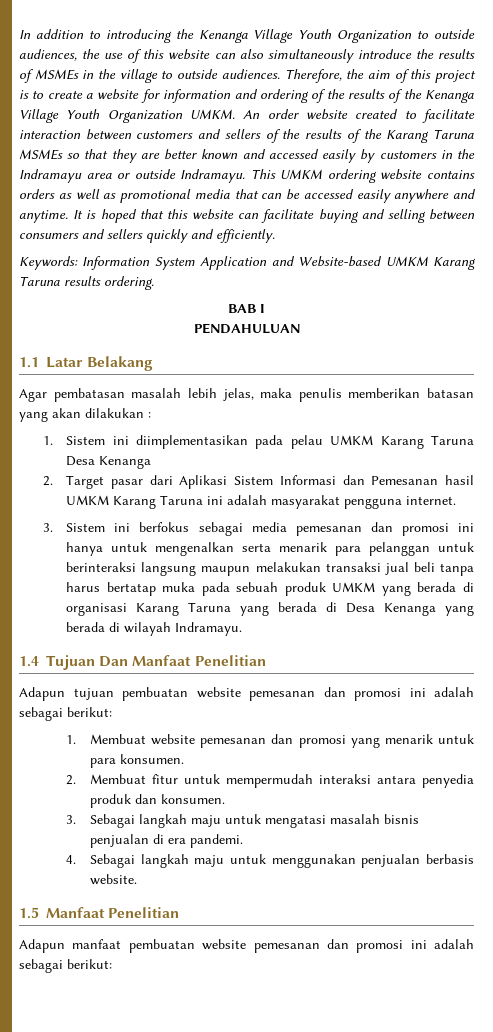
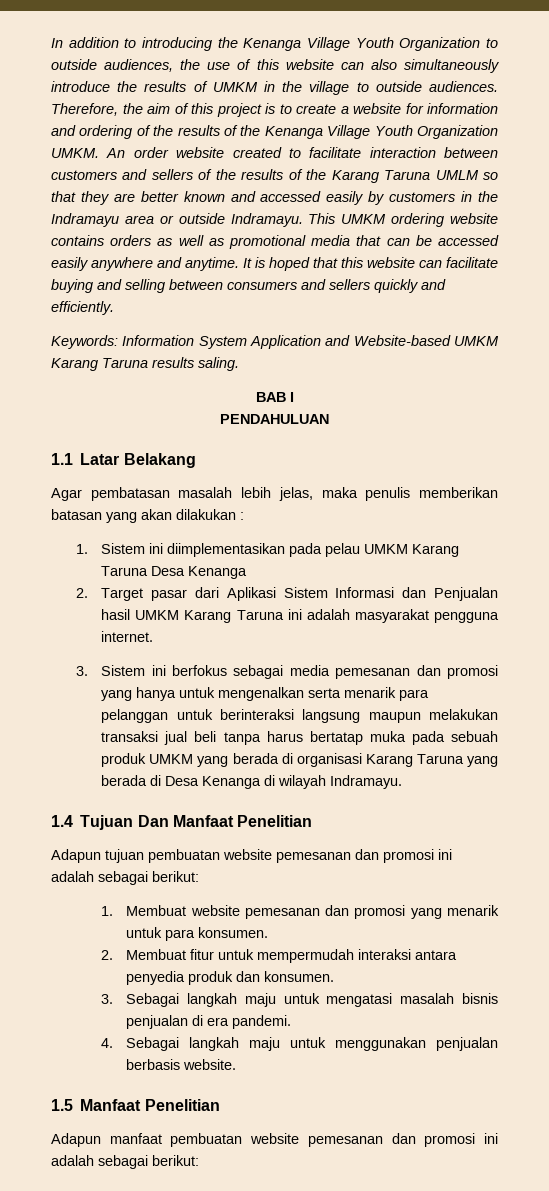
- In addition to introducing the Kenanga Village Youth Organization to outside audiences, the use of this website can also simultaneously introduce the results of MSMEs in the village to outside audiences.
+ In addition to introducing the Kenanga Village Youth Organization to outside audiences, the use of this website can also simultaneously introduce the results of UMKM in the village to outside audiences.
- An order website created to facilitate interaction between customers and sellers of the results of the Karang Taruna MSMEs so that they are better known and accessed easily by customers in the Indramayu area or outside Indramayu.
+ An order website created to facilitate interaction between customers and sellers of the results of the Karang Taruna UMLM so that they are better known and accessed easily by customers in the Indramayu area or outside Indramayu.
- Keywords: Information System Application and Website-based UMKM Karang Taruna results ordering.
+ Keywords: Information System Application and Website-based UMKM Karang Taruna results saling.
- 2. Target pasar dari Aplikasi Sistem Informasi dan Pemesanan hasil UMKM Karang Taruna ini adalah masyarakat pengguna internet.
+ 2. Target pasar dari Aplikasi Sistem Informasi dan Penjualan hasil UMKM Karang Taruna ini adalah masyarakat pengguna internet.
- 3. Sistem ini berfokus sebagai media pemesanan dan promosi ini hanya untuk mengenalkan serta menarik para pelanggan untuk berinteraksi langsung maupun melakukan transaksi jual beli tanpa harus bertatap muka pada sebuah produk UMKM yang berada di organisasi Karang Taruna yang berada di Desa Kenanga yang berada di wilayah Indramayu.
+ 3. Sistem ini berfokus sebagai media pemesanan dan promosi yang hanya untuk mengenalkan serta menarik para pelanggan untuk berinteraksi langsung maupun melakukan transaksi jual beli tanpa harus bertatap muka pada sebuah produk UMKM yang berada di organisasi Karang Taruna yang berada di Desa Kenanga di wilayah Indramayu.

